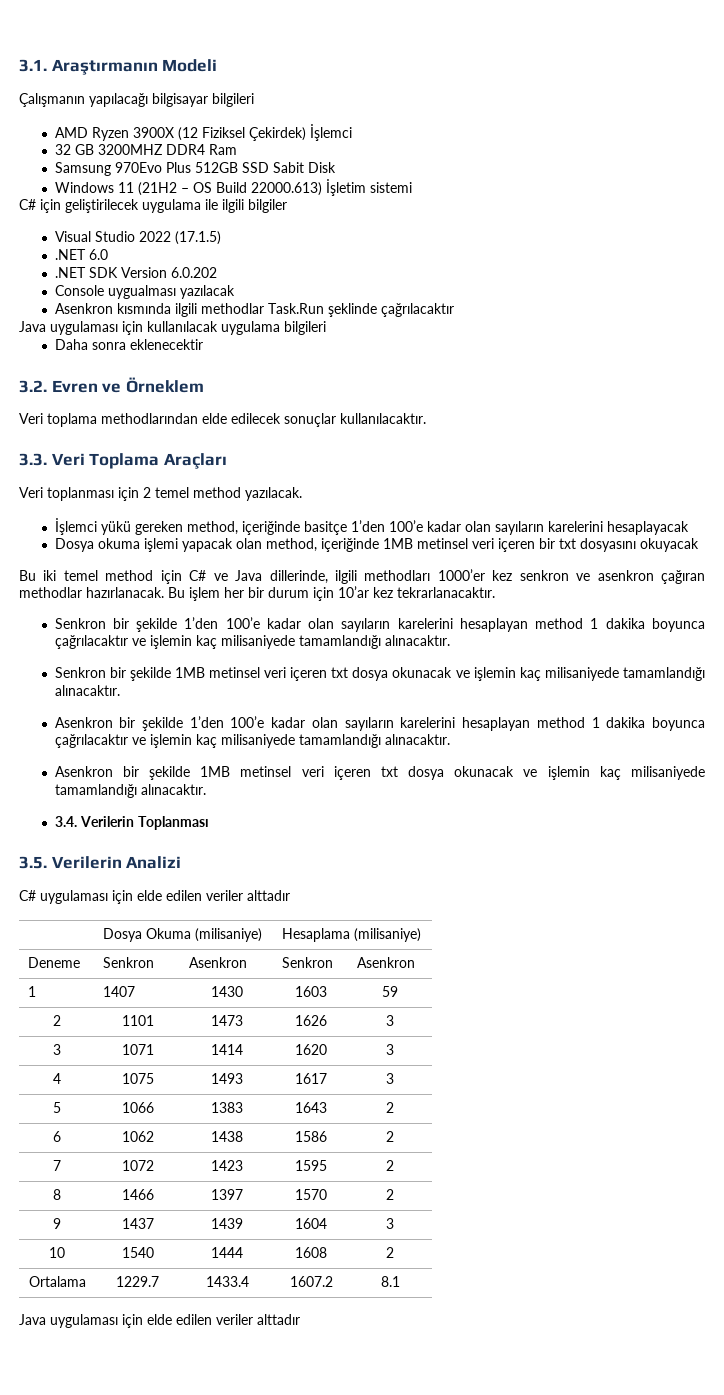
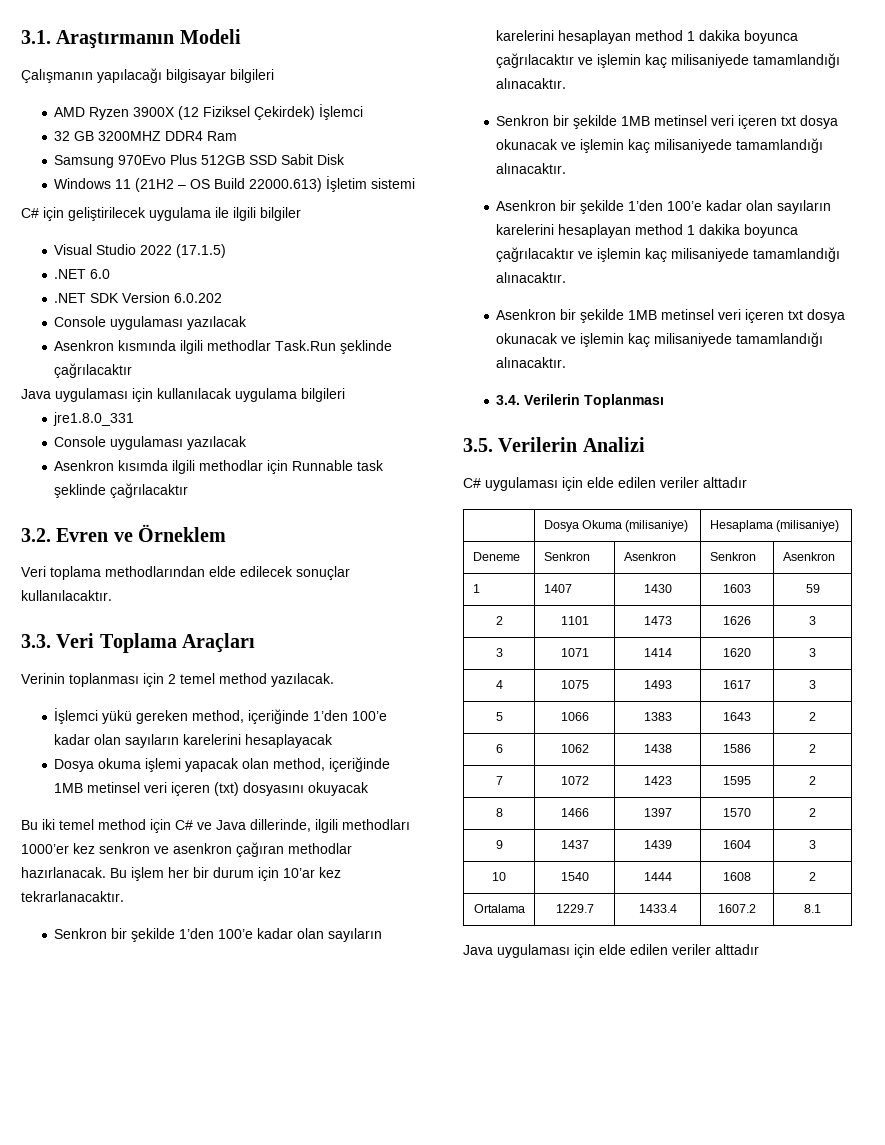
  .NET SDK Version 6.0.202
- Console uygualması yazılacak
+ Console uygulaması yazılacak
- Daha sonra eklenecektir
+ jre1.8.0_331
+ Console uygulaması yazılacak
+ Asenkron kısımda ilgili methodlar için Runnable task şeklinde çağrılacaktır
- Veri toplanması için 2 temel method yazılacak.
+ Verinin toplanması için 2 temel method yazılacak.
- İşlemci yükü gereken method, içeriğinde basitçe 1’den 100’e kadar olan sayıların karelerini hesaplayacak
+ İşlemci yükü gereken method, içeriğinde 1’den 100’e kadar olan sayıların karelerini hesaplayacak
- Dosya okuma işlemi yapacak olan method, içeriğinde 1MB metinsel veri içeren bir txt dosyasını okuyacak
+ Dosya okuma işlemi yapacak olan method, içeriğinde 1MB metinsel veri içeren (txt) dosyasını okuyacak

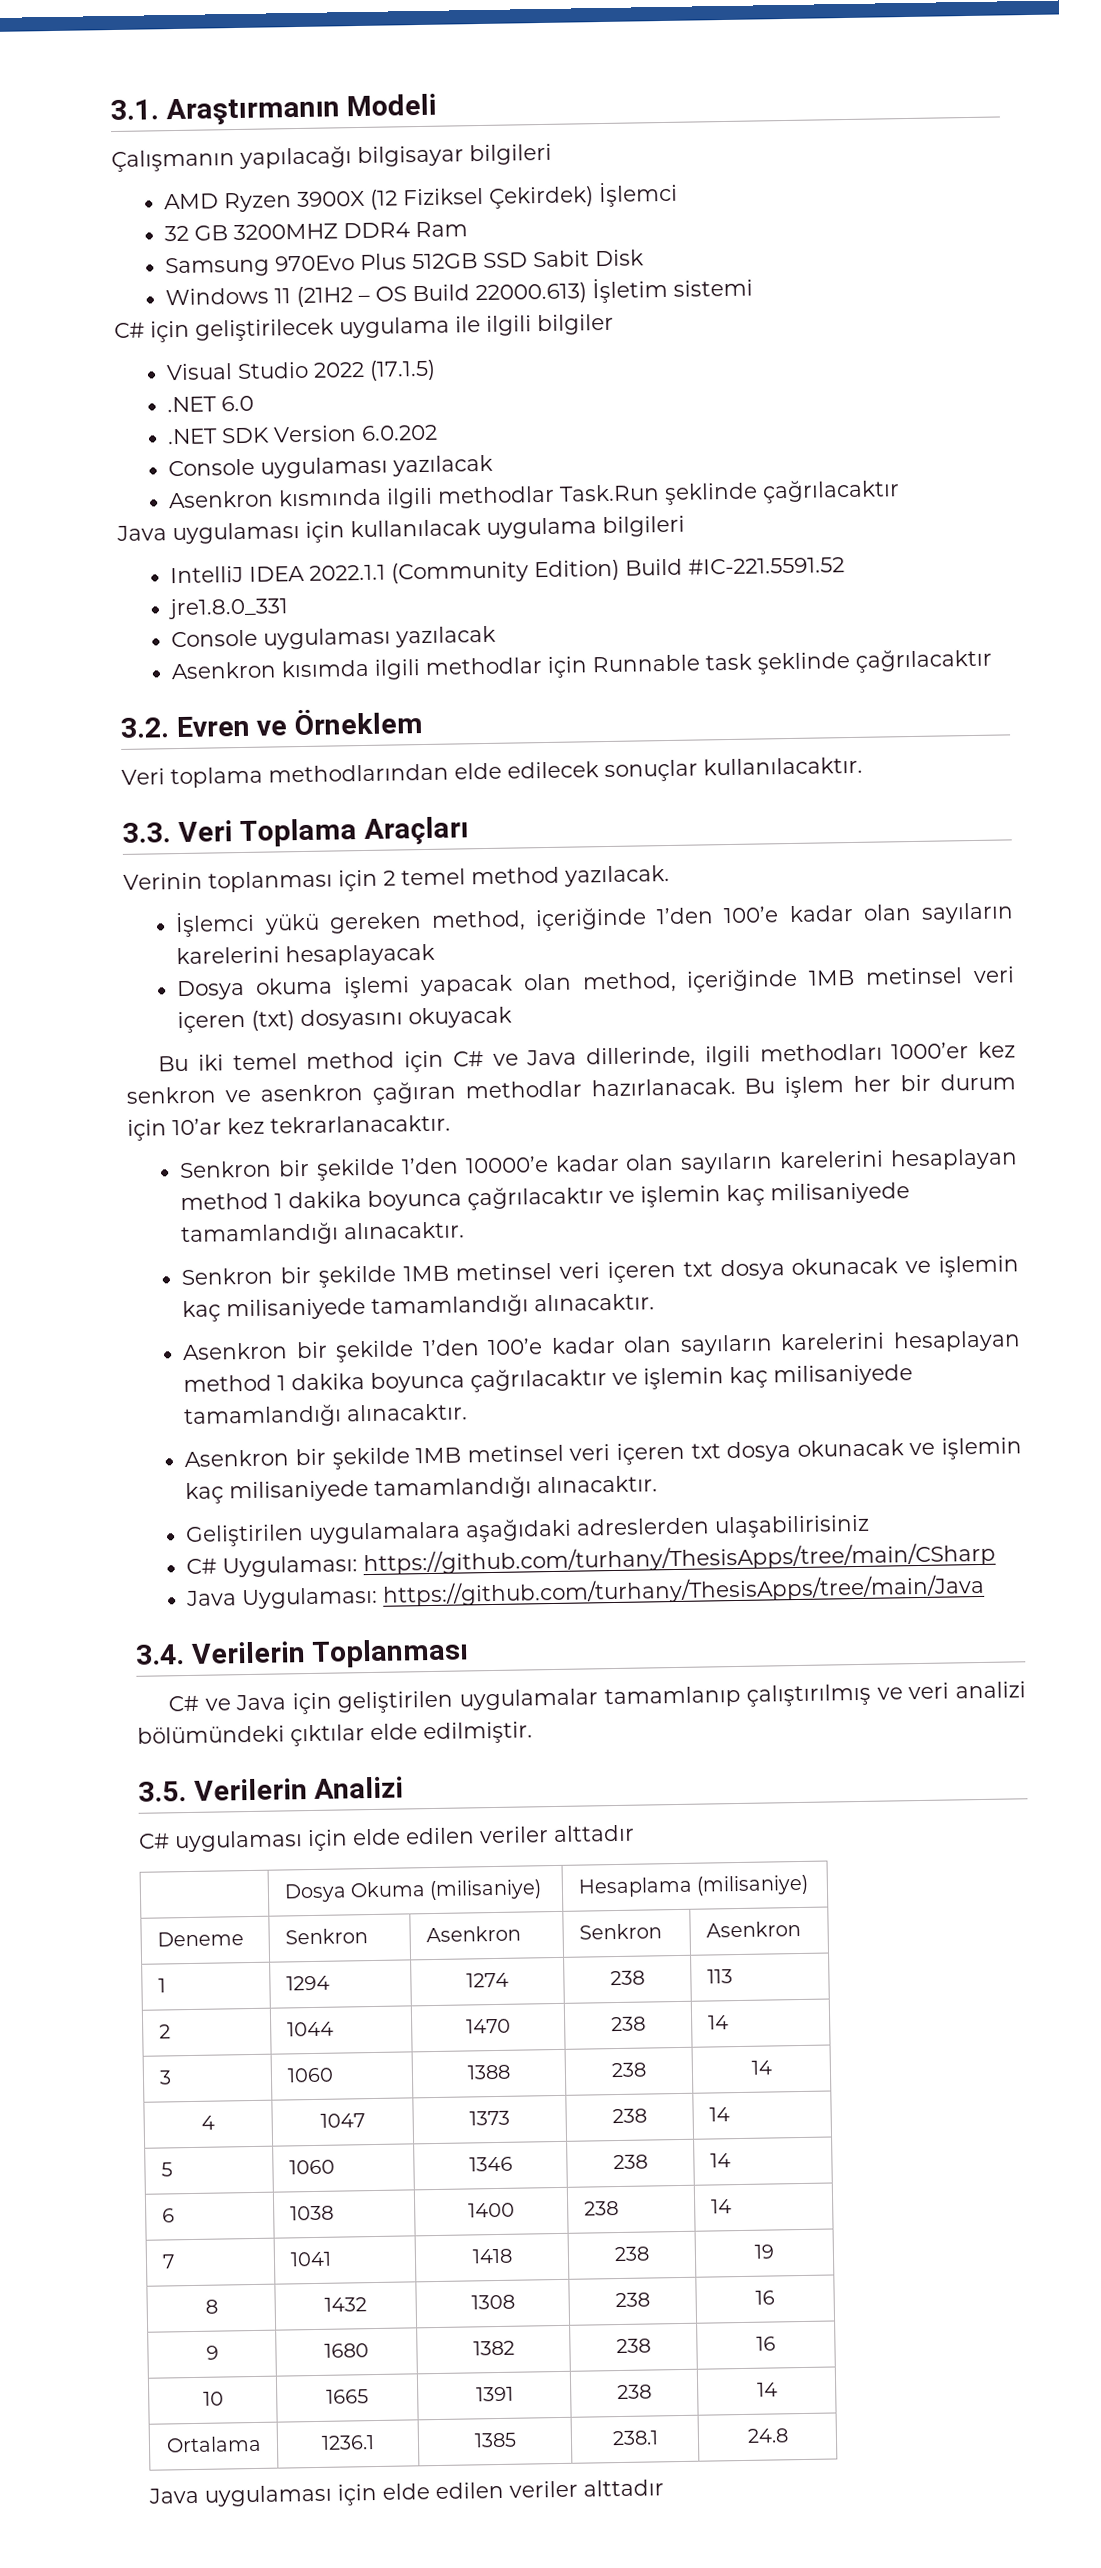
+ IntelliJ IDEA 2022.1.1 (Community Edition) Build #IC-221.5591.52
- Senkron bir şekilde 1’den 100’e kadar olan sayıların karelerini hesaplayan method 1 dakika boyunca çağrılacaktır ve işlemin kaç milisaniyede tamamlandığı alınacaktır.
+ Senkron bir şekilde 1’den 10000’e kadar olan sayıların karelerini hesaplayan method 1 dakika boyunca çağrılacaktır ve işlemin kaç milisaniyede tamamlandığı alınacaktır.
+ Geliştirilen uygulamalara aşağıdaki adreslerden ulaşabilirisiniz
+ C# Uygulaması: https://github.com/turhany/ThesisApps/tree/main/CSharp
+ Java Uygulaması: https://github.com/turhany/ThesisApps/tree/main/Java
  3.4. Verilerin Toplanması
+ C# ve Java için geliştirilen uygulamalar tamamlanıp çalıştırılmış ve veri analizi bölümündeki çıktılar elde edilmiştir.
- 1 | 1407 | 1430 | 1603 | 59
- 2 | 1101 | 1473 | 1626 | 3
- 3 | 1071 | 1414 | 1620 | 3
- 4 | 1075 | 1493 | 1617 | 3
- 5 | 1066 | 1383 | 1643 | 2
- 6 | 1062 | 1438 | 1586 | 2
- 7 | 1072 | 1423 | 1595 | 2
- 8 | 1466 | 1397 | 1570 | 2
- 9 | 1437 | 1439 | 1604 | 3
- 10 | 1540 | 1444 | 1608 | 2
- Ortalama | 1229.7 | 1433.4 | 1607.2 | 8.1
+ 1 | 1294 | 1274 | 238 | 113
+ 2 | 1044 | 1470 | 238 | 14
+ 3 | 1060 | 1388 | 238 | 14
+ 4 | 1047 | 1373 | 238 | 14
+ 5 | 1060 | 1346 | 238 | 14
+ 6 | 1038 | 1400 | 238 | 14
+ 7 | 1041 | 1418 | 238 | 19
+ 8 | 1432 | 1308 | 238 | 16
+ 9 | 1680 | 1382 | 238 | 16
+ 10 | 1665 | 1391 | 238 | 14
+ Ortalama | 1236.1 | 1385 | 238.1 | 24.8

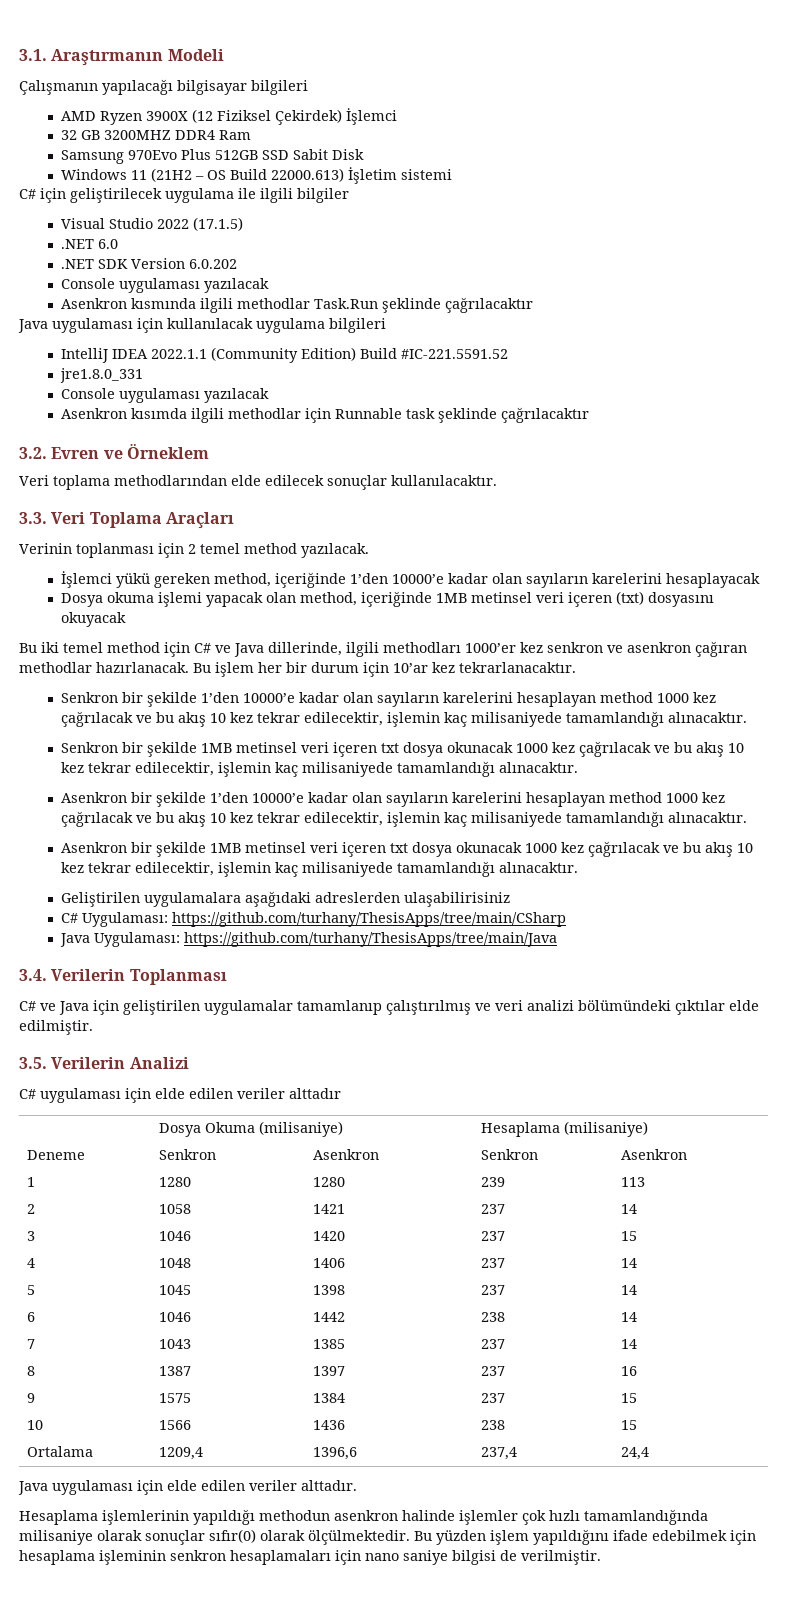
- İşlemci yükü gereken method, içeriğinde 1’den 100’e kadar olan sayıların karelerini hesaplayacak
+ İşlemci yükü gereken method, içeriğinde 1’den 10000’e kadar olan sayıların karelerini hesaplayacak
- Senkron bir şekilde 1’den 10000’e kadar olan sayıların karelerini hesaplayan method 1 dakika boyunca çağrılacaktır ve işlemin kaç milisaniyede tamamlandığı alınacaktır.
+ Senkron bir şekilde 1’den 10000’e kadar olan sayıların karelerini hesaplayan method 1000 kez çağrılacak ve bu akış 10 kez tekrar edilecektir, işlemin kaç milisaniyede tamamlandığı alınacaktır.
- Senkron bir şekilde 1MB metinsel veri içeren txt dosya okunacak ve işlemin kaç milisaniyede tamamlandığı alınacaktır.
+ Senkron bir şekilde 1MB metinsel veri içeren txt dosya okunacak 1000 kez çağrılacak ve bu akış 10 kez tekrar edilecektir, işlemin kaç milisaniyede tamamlandığı alınacaktır.
- Asenkron bir şekilde 1’den 100’e kadar olan sayıların karelerini hesaplayan method 1 dakika boyunca çağrılacaktır ve işlemin kaç milisaniyede tamamlandığı alınacaktır.
+ Asenkron bir şekilde 1’den 10000’e kadar olan sayıların karelerini hesaplayan method 1000 kez çağrılacak ve bu akış 10 kez tekrar edilecektir, işlemin kaç milisaniyede tamamlandığı alınacaktır.
- Asenkron bir şekilde 1MB metinsel veri içeren txt dosya okunacak ve işlemin kaç milisaniyede tamamlandığı alınacaktır.
+ Asenkron bir şekilde 1MB metinsel veri içeren txt dosya okunacak 1000 kez çağrılacak ve bu akış 10 kez tekrar edilecektir, işlemin kaç milisaniyede tamamlandığı alınacaktır.
- 1 | 1294 | 1274 | 238 | 113
+ 1 | 1280 | 1280 | 239 | 113
- 2 | 1044 | 1470 | 238 | 14
+ 2 | 1058 | 1421 | 237 | 14
- 3 | 1060 | 1388 | 238 | 14
- 4 | 1047 | 1373 | 238 | 14
+ 3 | 1046 | 1420 | 237 | 15
+ 4 | 1048 | 1406 | 237 | 14
- 5 | 1060 | 1346 | 238 | 14
+ 5 | 1045 | 1398 | 237 | 14
- 6 | 1038 | 1400 | 238 | 14
+ 6 | 1046 | 1442 | 238 | 14
- 7 | 1041 | 1418 | 238 | 19
- 8 | 1432 | 1308 | 238 | 16
- 9 | 1680 | 1382 | 238 | 16
- 10 | 1665 | 1391 | 238 | 14
- Ortalama | 1236.1 | 1385 | 238.1 | 24.8
+ 7 | 1043 | 1385 | 237 | 14
+ 8 | 1387 | 1397 | 237 | 16
+ 9 | 1575 | 1384 | 237 | 15
+ 10 | 1566 | 1436 | 238 | 15
+ Ortalama | 1209,4 | 1396,6 | 237,4 | 24,4
- Java uygulaması için elde edilen veriler alttadır
+ Java uygulaması için elde edilen veriler alttadır.
+ Hesaplama işlemlerinin yapıldığı methodun asenkron halinde işlemler çok hızlı tamamlandığında milisaniye olarak sonuçlar sıfır(0) olarak ölçülmektedir. Bu yüzden işlem yapıldığını ifade edebilmek için hesaplama işleminin senkron hesaplamaları için nano saniye bilgisi de verilmiştir.

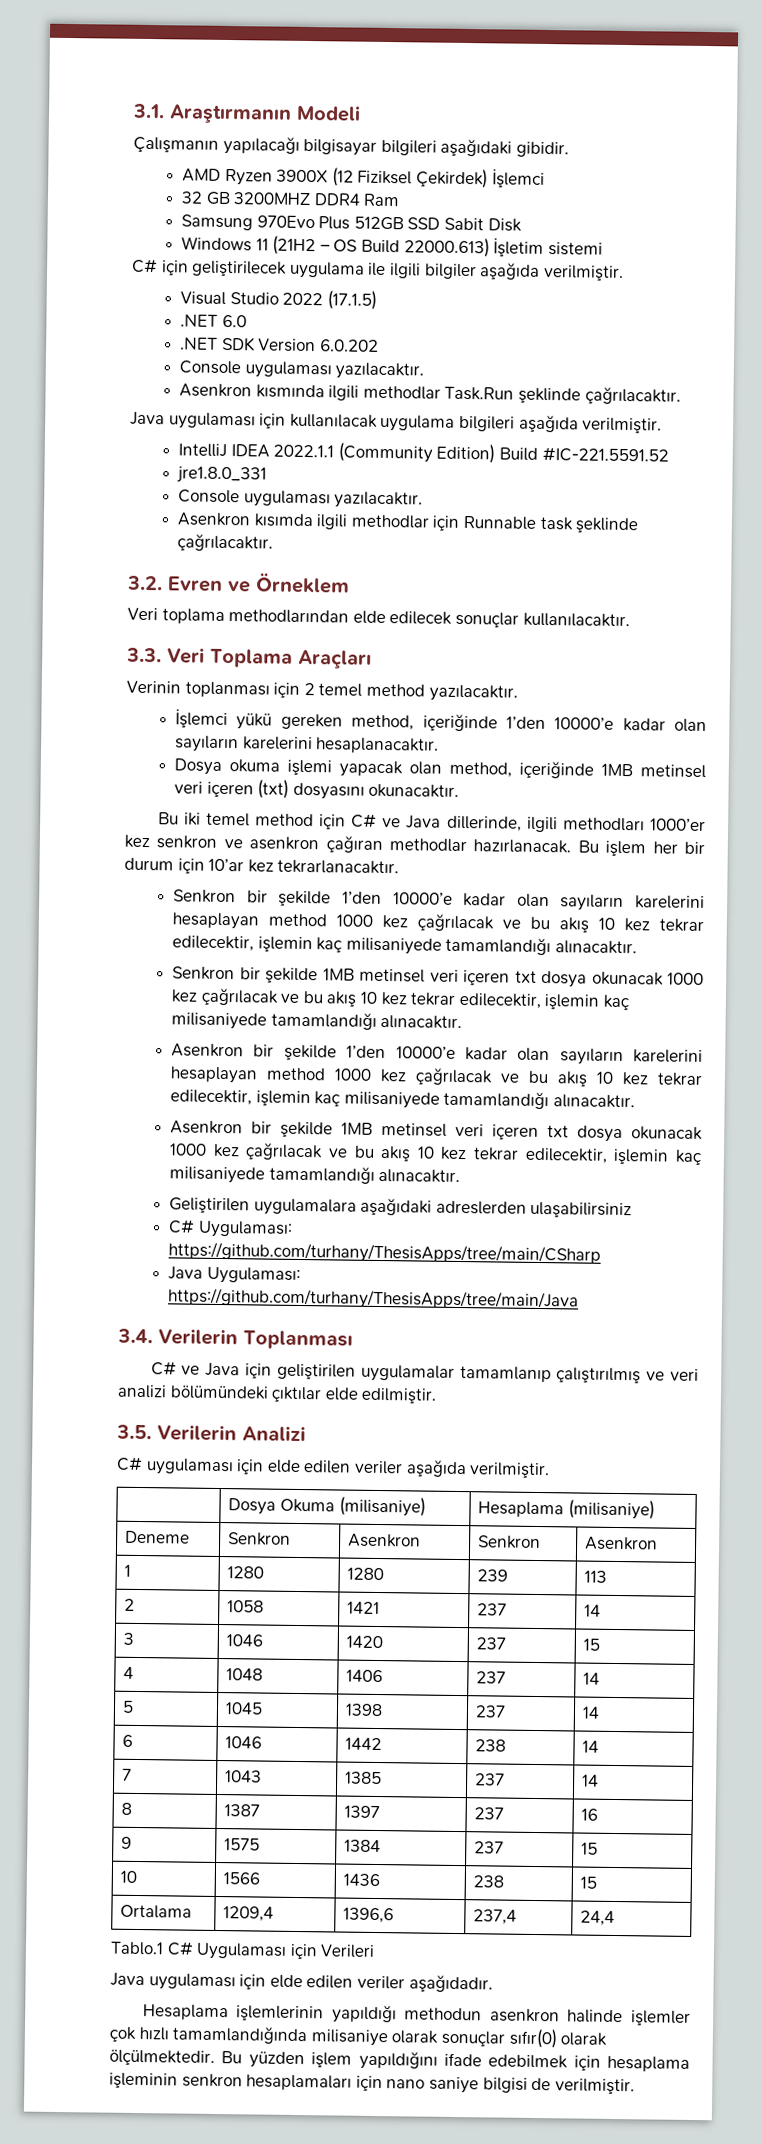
- Çalışmanın yapılacağı bilgisayar bilgileri
+ Çalışmanın yapılacağı bilgisayar bilgileri aşağıdaki gibidir.
- C# için geliştirilecek uygulama ile ilgili bilgiler
+ C# için geliştirilecek uygulama ile ilgili bilgiler aşağıda verilmiştir.
  .NET SDK Version 6.0.202
- Console uygulaması yazılacak
+ Console uygulaması yazılacaktır.
- Asenkron kısmında ilgili methodlar Task.Run şeklinde çağrılacaktır
+ Asenkron kısmında ilgili methodlar Task.Run şeklinde çağrılacaktır.
- Java uygulaması için kullanılacak uygulama bilgileri
+ Java uygulaması için kullanılacak uygulama bilgileri aşağıda verilmiştir.
  jre1.8.0_331
- Console uygulaması yazılacak
+ Console uygulaması yazılacaktır.
- Asenkron kısımda ilgili methodlar için Runnable task şeklinde çağrılacaktır
+ Asenkron kısımda ilgili methodlar için Runnable task şeklinde çağrılacaktır.
- Verinin toplanması için 2 temel method yazılacak.
+ Verinin toplanması için 2 temel method yazılacaktır.
- İşlemci yükü gereken method, içeriğinde 1’den 10000’e kadar olan sayıların karelerini hesaplayacak
+ İşlemci yükü gereken method, içeriğinde 1’den 10000’e kadar olan sayıların karelerini hesaplanacaktır.
- Dosya okuma işlemi yapacak olan method, içeriğinde 1MB metinsel veri içeren (txt) dosyasını okuyacak
+ Dosya okuma işlemi yapacak olan method, içeriğinde 1MB metinsel veri içeren (txt) dosyasını okunacaktır.
- Geliştirilen uygulamalara aşağıdaki adreslerden ulaşabilirisiniz
+ Geliştirilen uygulamalara aşağıdaki adreslerden ulaşabilirsiniz
- C# uygulaması için elde edilen veriler alttadır
+ C# uygulaması için elde edilen veriler aşağıda verilmiştir.
+ Tablo.1 C# Uygulaması için Verileri
- Java uygulaması için elde edilen veriler alttadır.
+ Java uygulaması için elde edilen veriler aşağıdadır.

